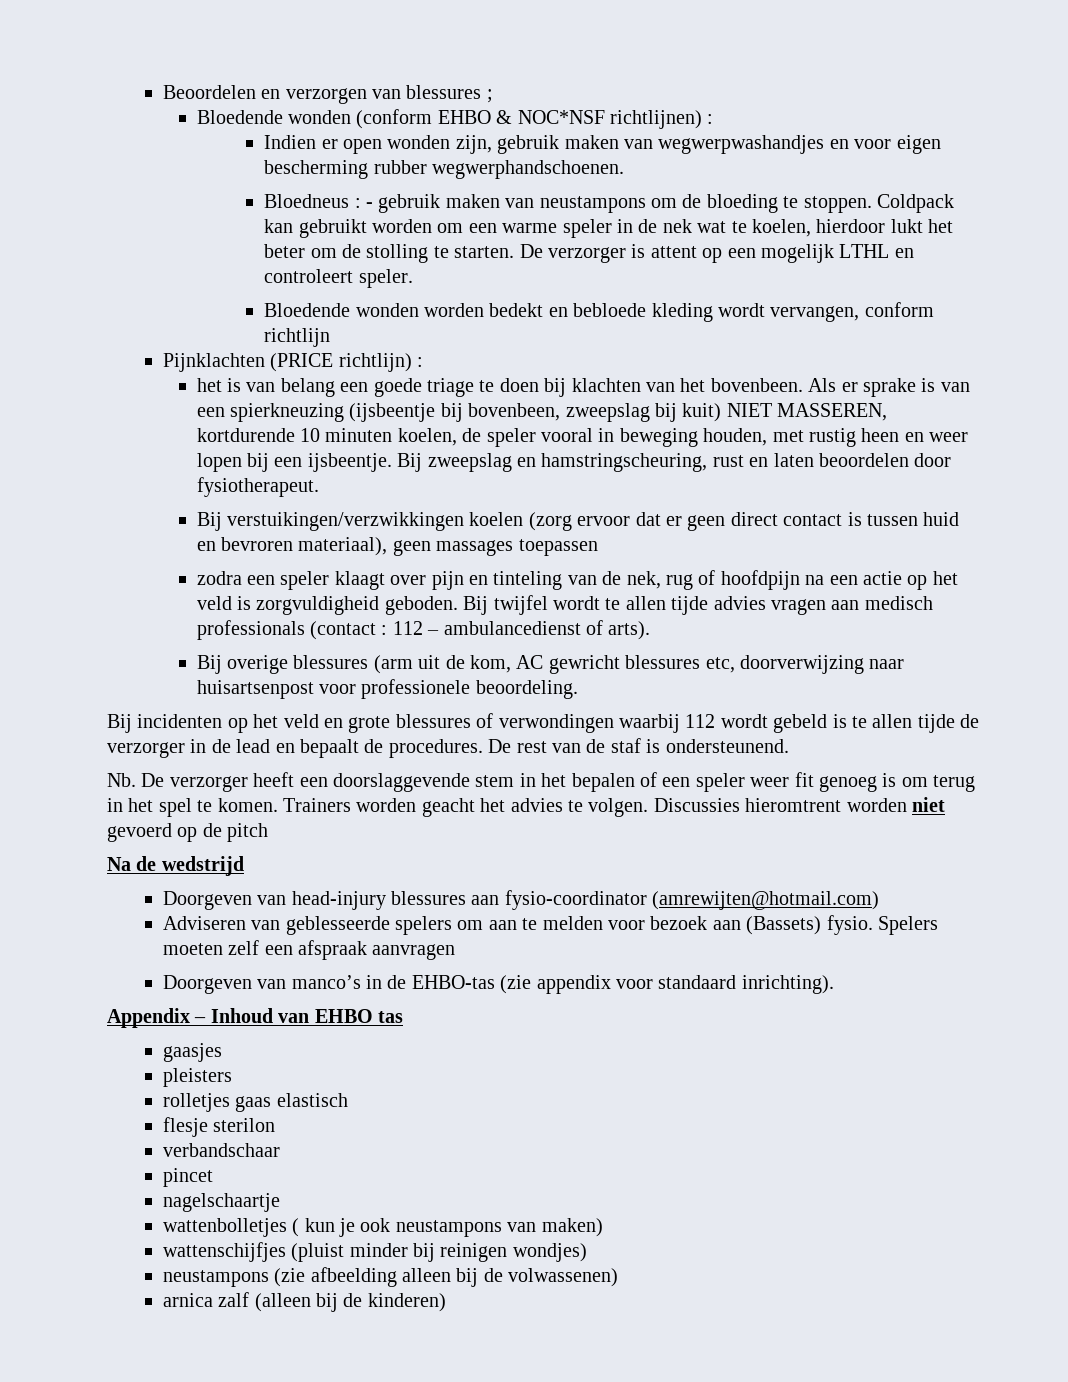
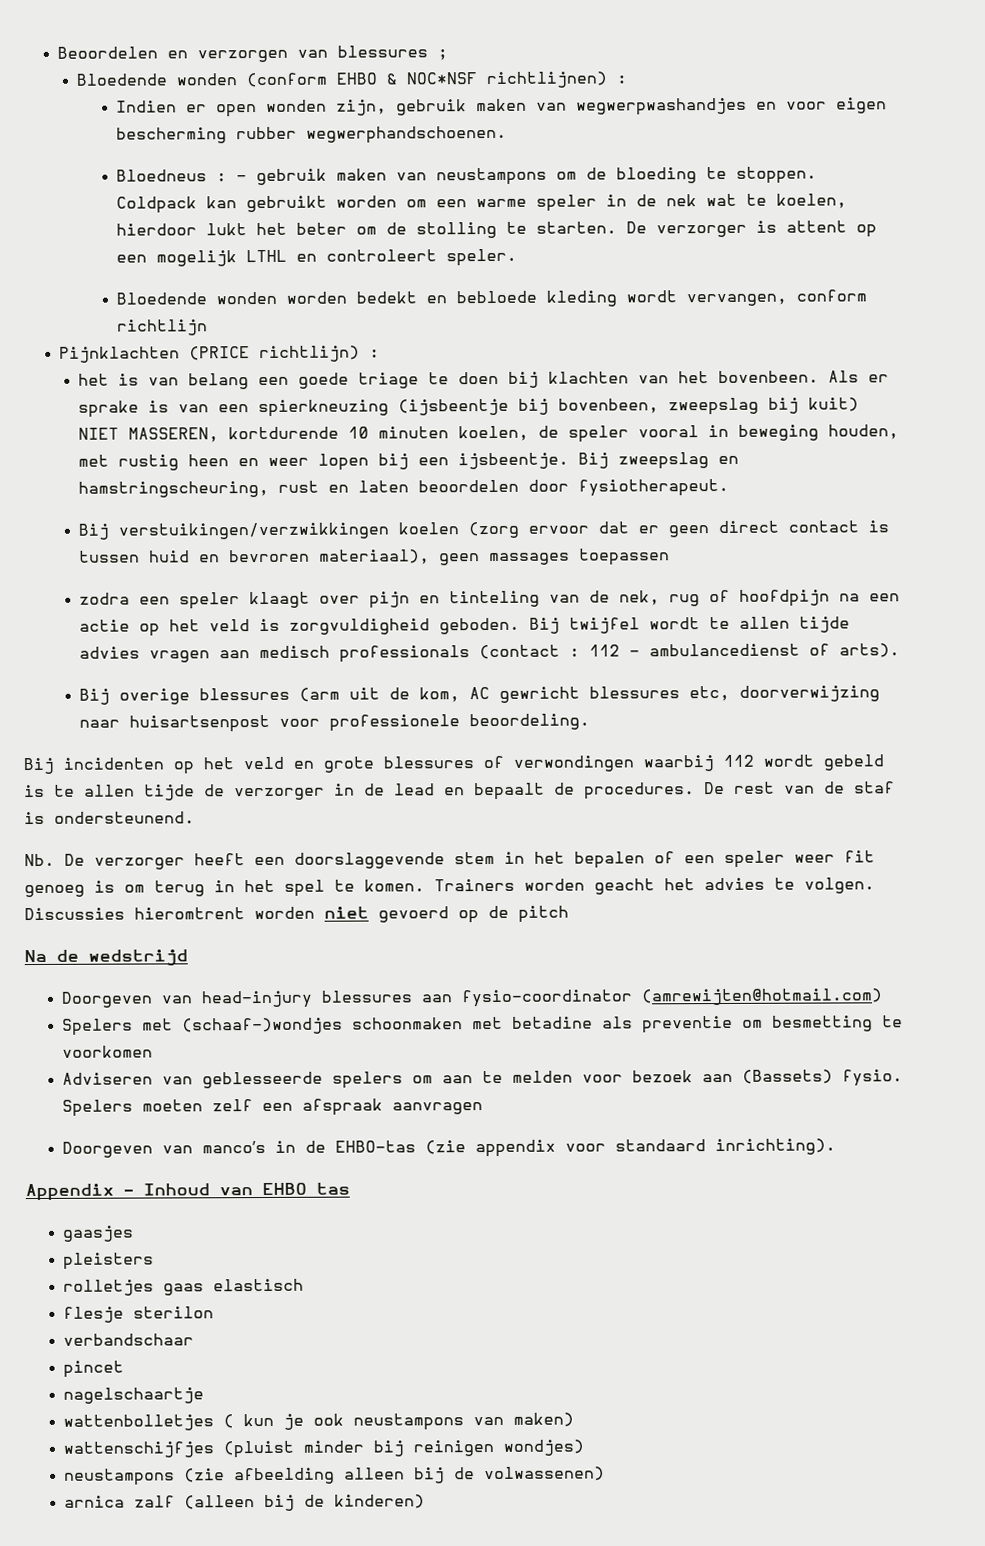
+ Spelers met (schaaf-)wondjes schoonmaken met betadine als preventie om besmetting te voorkomen

